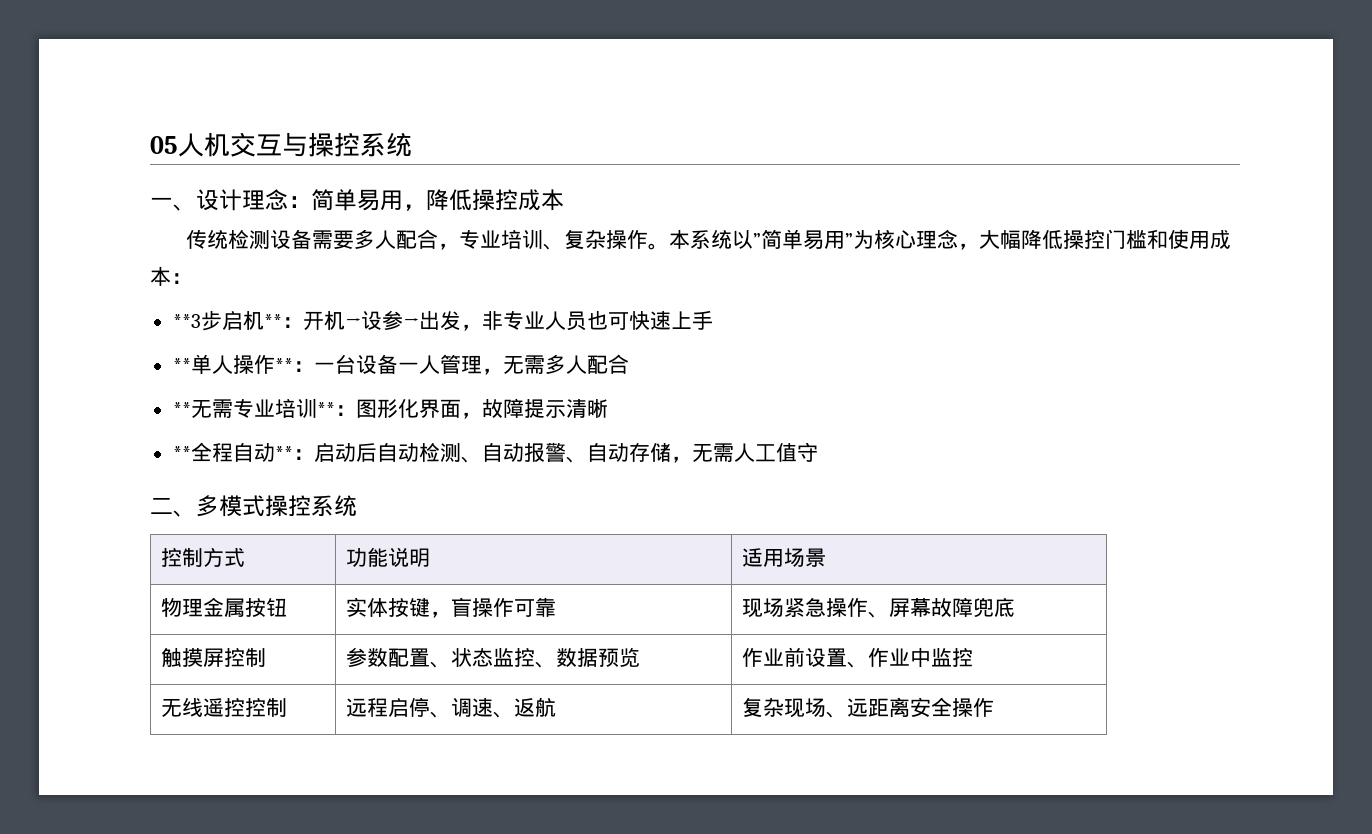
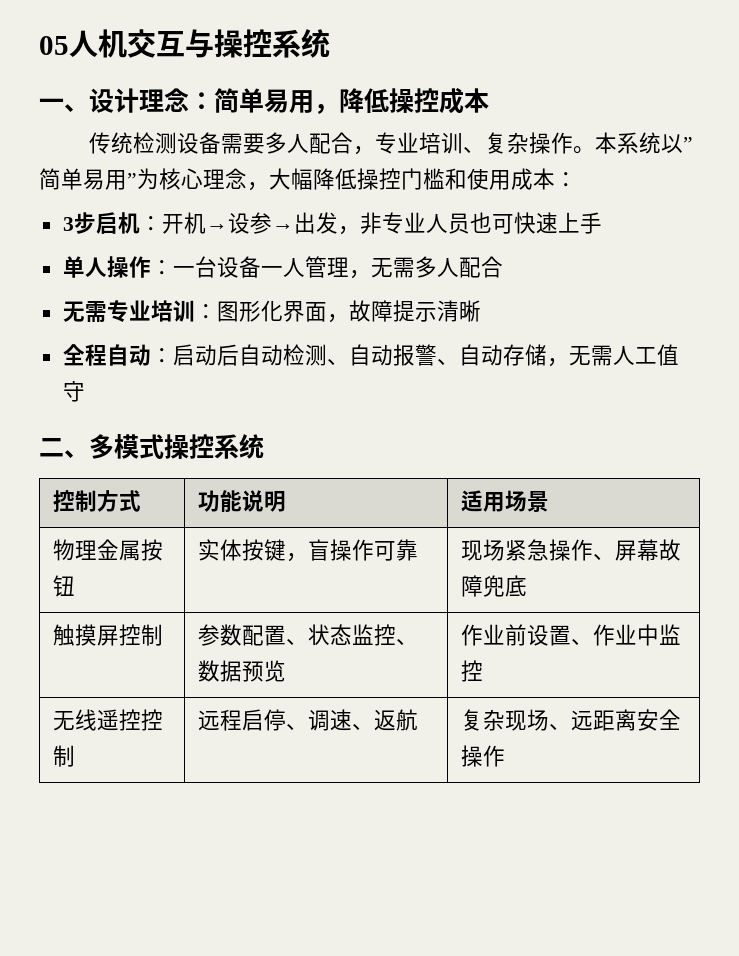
- **3步启机**：开机→设参→出发，非专业人员也可快速上手
+ 3步启机：开机→设参→出发，非专业人员也可快速上手
- **单人操作**：一台设备一人管理，无需多人配合
+ 单人操作：一台设备一人管理，无需多人配合
- **无需专业培训**：图形化界面，故障提示清晰
+ 无需专业培训：图形化界面，故障提示清晰
- **全程自动**：启动后自动检测、自动报警、自动存储，无需人工值守
+ 全程自动：启动后自动检测、自动报警、自动存储，无需人工值守

